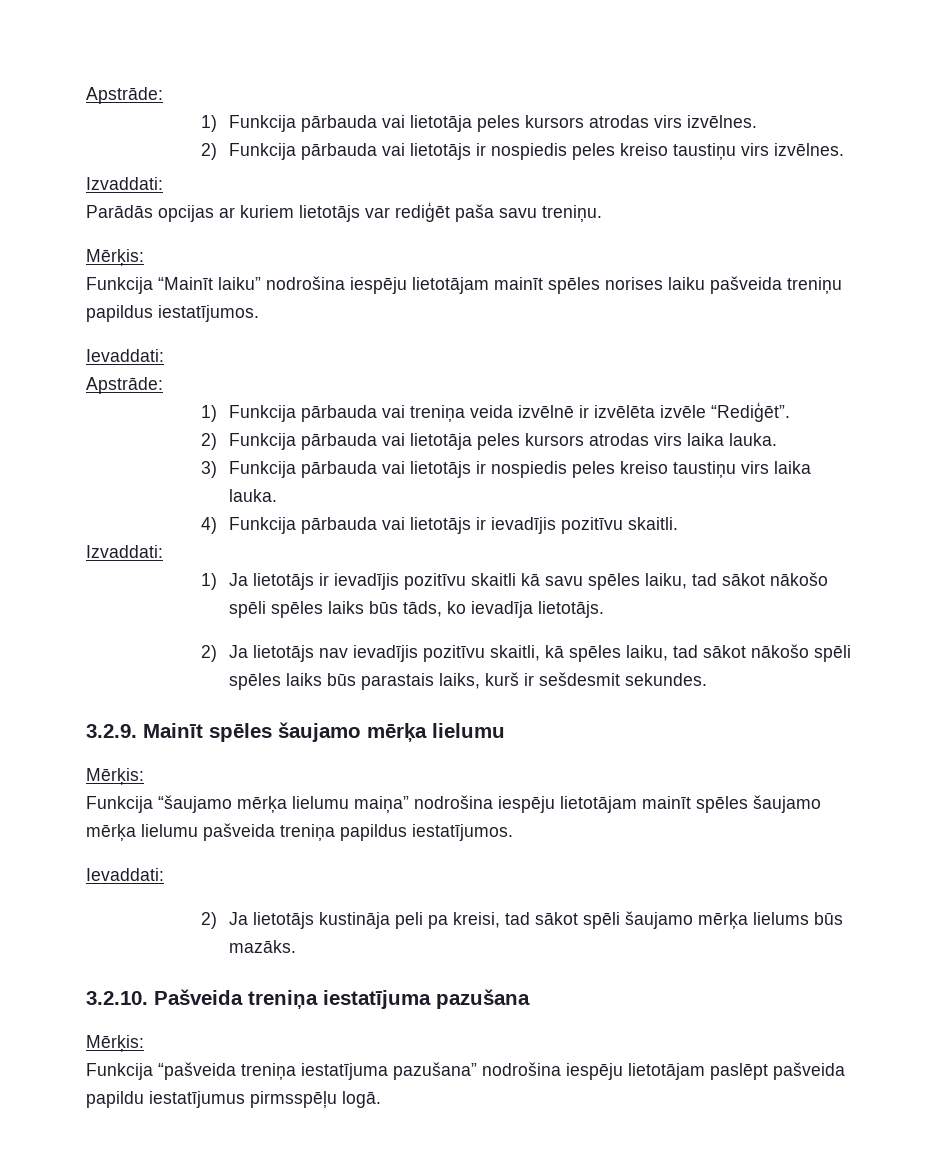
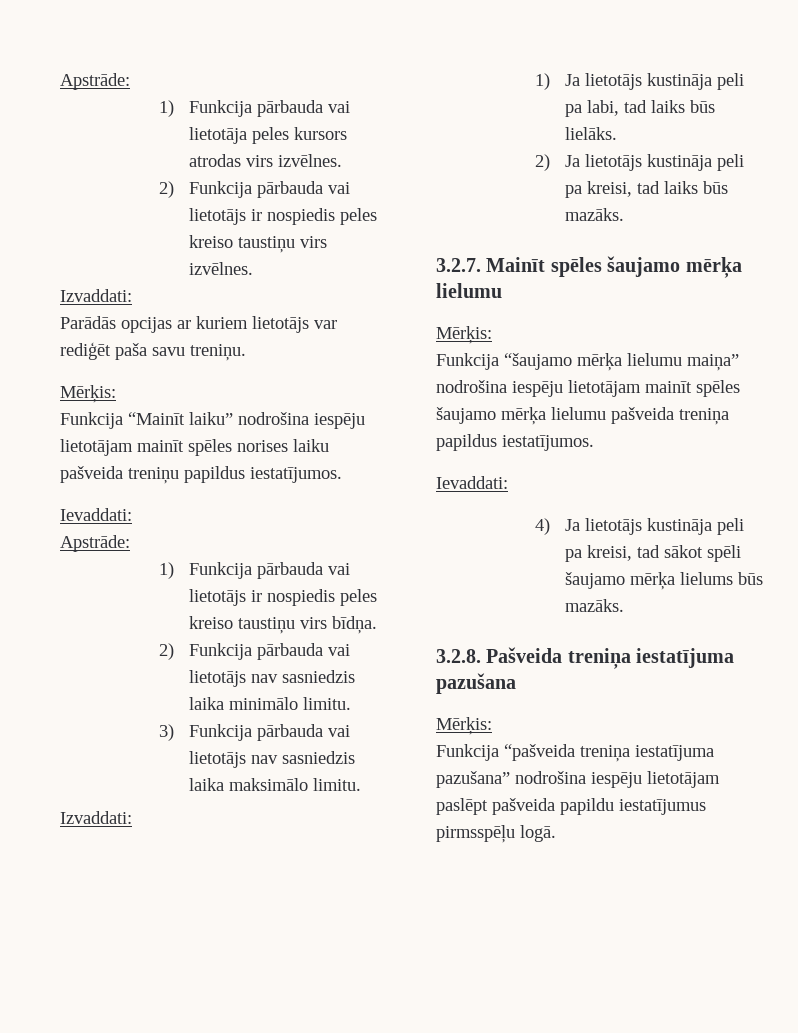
- 1) Funkcija pārbauda vai treniņa veida izvēlnē ir izvēlēta izvēle “Rediģēt”.
- 2) Funkcija pārbauda vai lietotāja peles kursors atrodas virs laika lauka.
- 3) Funkcija pārbauda vai lietotājs ir nospiedis peles kreiso taustiņu virs laika lauka.
- 4) Funkcija pārbauda vai lietotājs ir ievadījis pozitīvu skaitli.
+ 1) Funkcija pārbauda vai lietotājs ir nospiedis peles kreiso taustiņu virs bīdņa.
+ 2) Funkcija pārbauda vai lietotājs nav sasniedzis laika minimālo limitu.
+ 3) Funkcija pārbauda vai lietotājs nav sasniedzis laika maksimālo limitu.
  Izvaddati:
- 1) Ja lietotājs ir ievadījis pozitīvu skaitli kā savu spēles laiku, tad sākot nākošo spēli spēles laiks būs tāds, ko ievadīja lietotājs.
- 2) Ja lietotājs nav ievadījis pozitīvu skaitli, kā spēles laiku, tad sākot nākošo spēli spēles laiks būs parastais laiks, kurš ir sešdesmit sekundes.
- 3.2.9. Mainīt spēles šaujamo mērķa lielumu
+ 1) Ja lietotājs kustināja peli pa labi, tad laiks būs lielāks.
+ 2) Ja lietotājs kustināja peli pa kreisi, tad laiks būs mazāks.
+ 3.2.7. Mainīt spēles šaujamo mērķa lielumu
- 2) Ja lietotājs kustināja peli pa kreisi, tad sākot spēli šaujamo mērķa lielums būs mazāks.
+ 4) Ja lietotājs kustināja peli pa kreisi, tad sākot spēli šaujamo mērķa lielums būs mazāks.
- 3.2.10. Pašveida treniņa iestatījuma pazušana
+ 3.2.8. Pašveida treniņa iestatījuma pazušana

